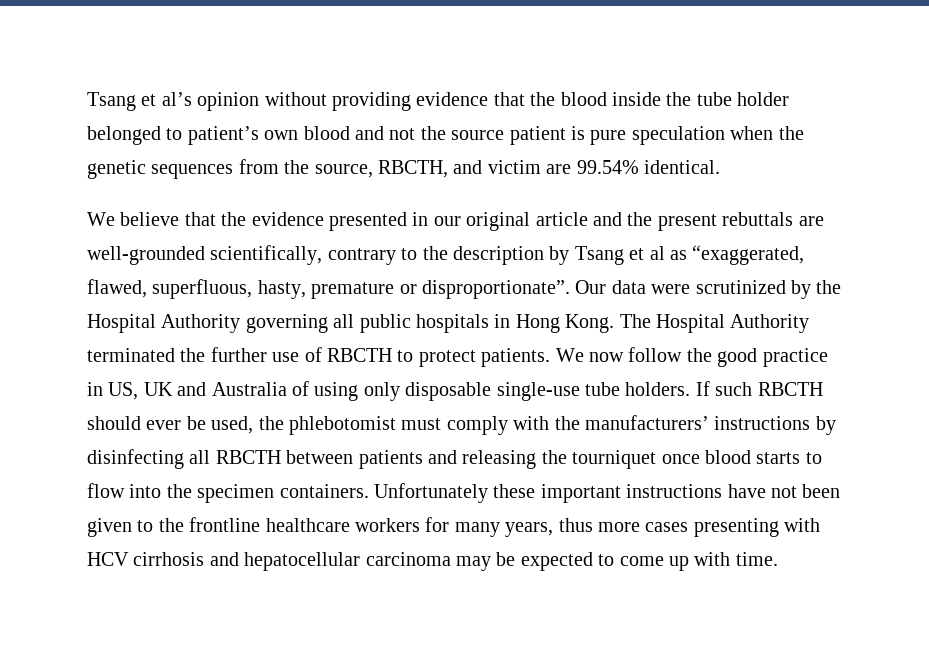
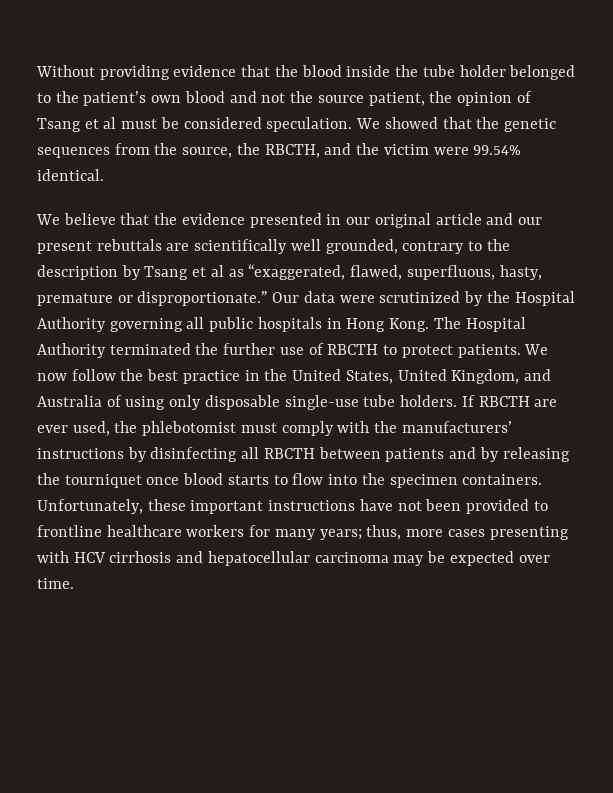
- Tsang et al’s opinion without providing evidence that the blood inside the tube holder belonged to patient’s own blood and not the source patient is pure speculation when the genetic sequences from the source, RBCTH, and victim are 99.54% identical.
+ Without providing evidence that the blood inside the tube holder belonged to the patient’s own blood and not the source patient, the opinion of Tsang et al must be considered speculation. We showed that the genetic sequences from the source, the RBCTH, and the victim were 99.54% identical.
- We believe that the evidence presented in our original article and the present rebuttals are well-grounded scientifically, contrary to the description by Tsang et al as “exaggerated, flawed, superfluous, hasty, premature or disproportionate”.
+ We believe that the evidence presented in our original article and our present rebuttals are scientifically well grounded, contrary to the description by Tsang et al as “exaggerated, flawed, superfluous, hasty, premature or disproportionate.”
- We now follow the good practice in US, UK and Australia of using only disposable single-use tube holders.
+ We now follow the best practice in the United States, United Kingdom, and Australia of using only disposable single-use tube holders.
- If such RBCTH should ever be used, the phlebotomist must comply with the manufacturers’ instructions by disinfecting all RBCTH between patients and releasing the tourniquet once blood starts to flow into the specimen containers.
+ If RBCTH are ever used, the phlebotomist must comply with the manufacturers’ instructions by disinfecting all RBCTH between patients and by releasing the tourniquet once blood starts to flow into the specimen containers.
- Unfortunately these important instructions have not been given to the frontline healthcare workers for many years, thus more cases presenting with HCV cirrhosis and hepatocellular carcinoma may be expected to come up with time.
+ Unfortunately, these important instructions have not been provided to frontline healthcare workers for many years; thus, more cases presenting with HCV cirrhosis and hepatocellular carcinoma may be expected over time.

